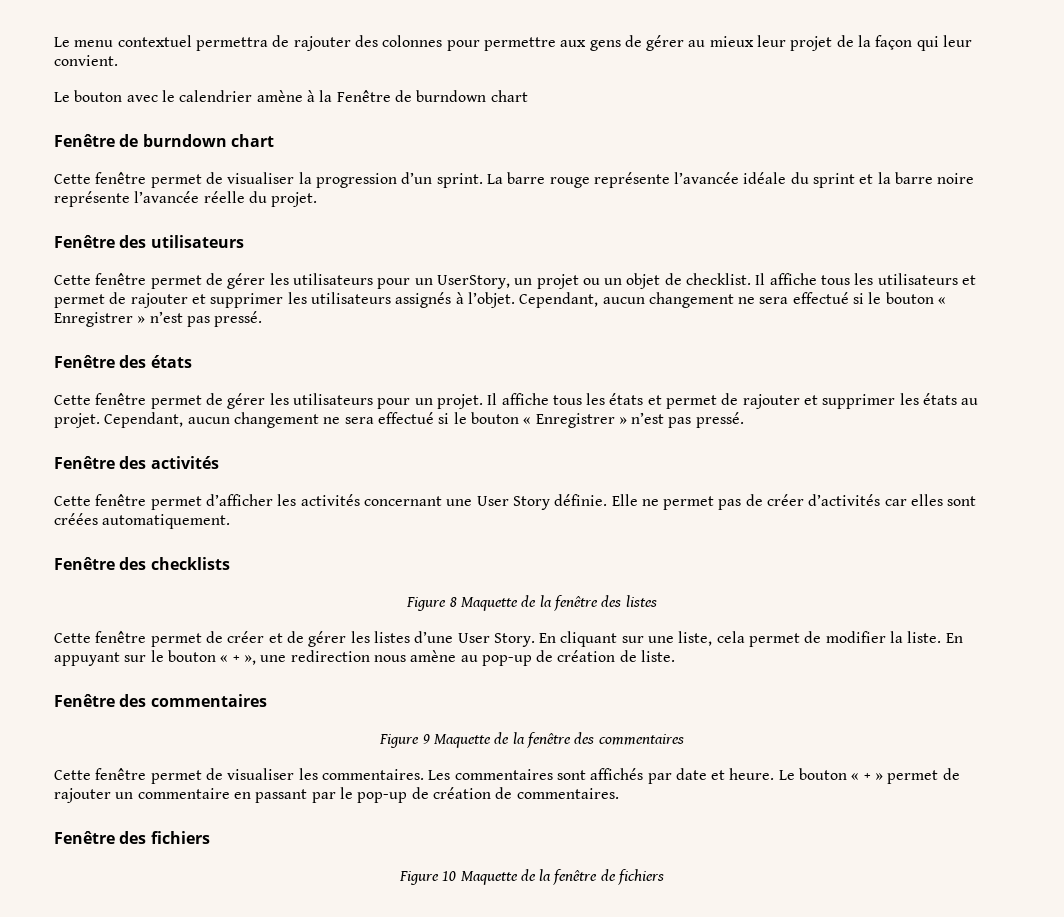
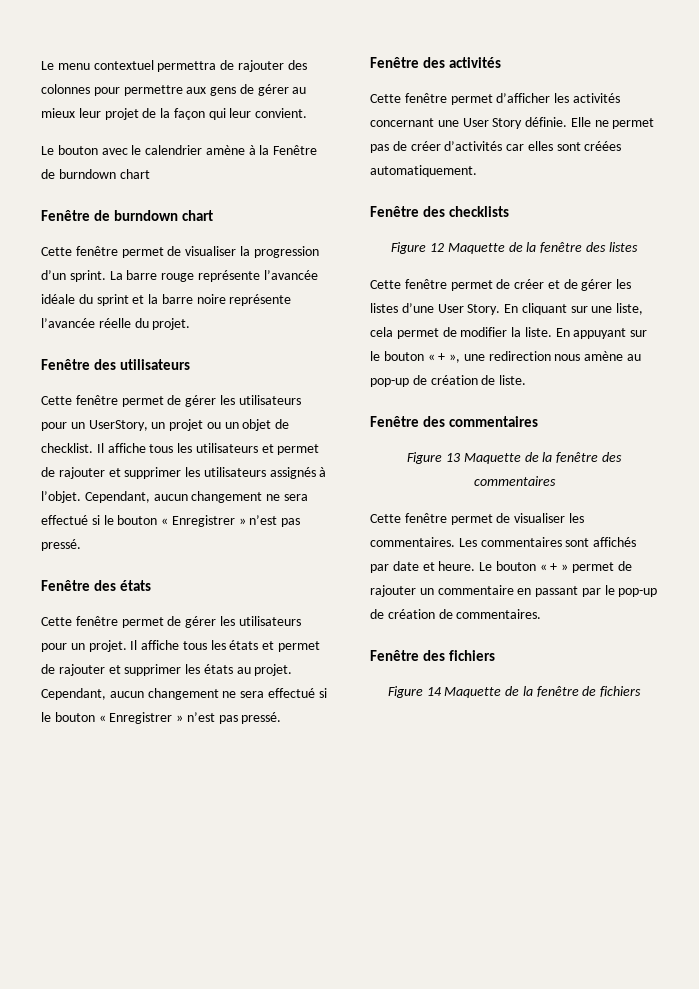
- Figure 8 Maquette de la fenêtre des listes
+ Figure 12 Maquette de la fenêtre des listes
- Figure 9 Maquette de la fenêtre des commentaires
+ Figure 13 Maquette de la fenêtre des commentaires
- Figure 10 Maquette de la fenêtre de fichiers
+ Figure 14 Maquette de la fenêtre de fichiers

